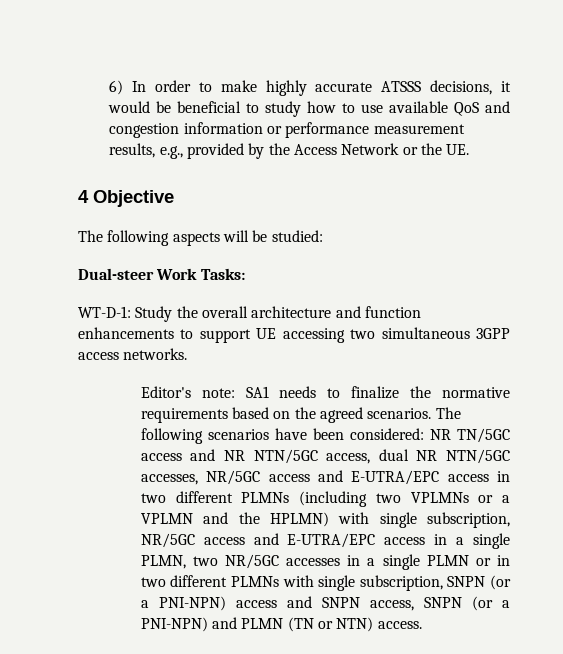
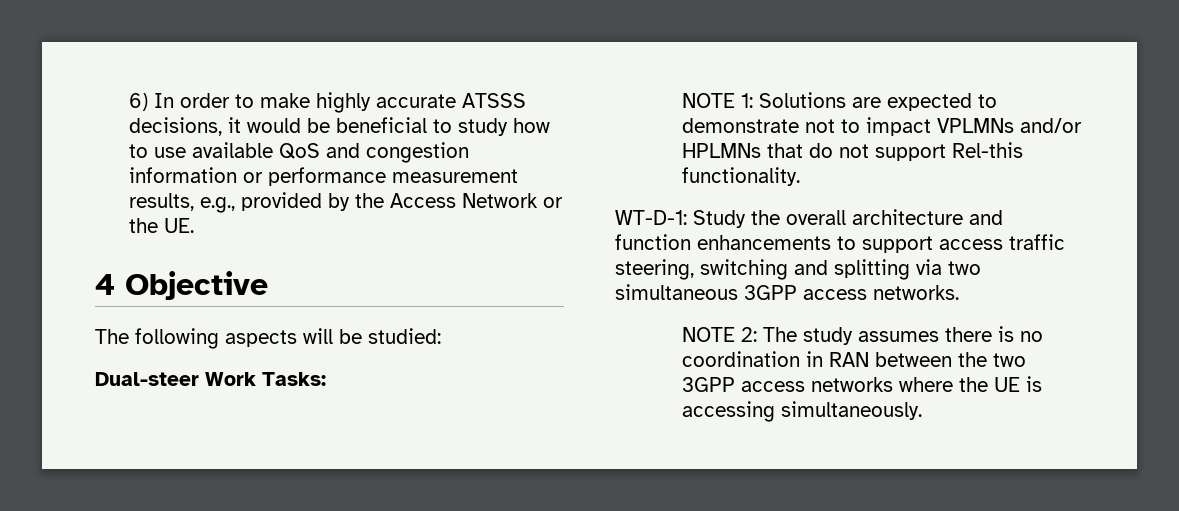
+ NOTE 1: Solutions are expected to demonstrate not to impact VPLMNs and/or HPLMNs that do not support Rel-this functionality.
- WT-D-1: Study the overall architecture and function enhancements to support UE accessing two simultaneous 3GPP access networks.
+ WT-D-1: Study the overall architecture and function enhancements to support access traffic steering, switching and splitting via two simultaneous 3GPP access networks.
- Editor's note: SA1 needs to finalize the normative requirements based on the agreed scenarios. The following scenarios have been considered: NR TN/5GC access and NR NTN/5GC access, dual NR NTN/5GC accesses, NR/5GC access and E-UTRA/EPC access in two different PLMNs (including two VPLMNs or a VPLMN and the HPLMN) with single subscription, NR/5GC access and E-UTRA/EPC access in a single PLMN, two NR/5GC accesses in a single PLMN or in two different PLMNs with single subscription, SNPN (or a PNI-NPN) access and SNPN access, SNPN (or a PNI-NPN) and PLMN (TN or NTN) access.
+ NOTE 2: The study assumes there is no coordination in RAN between the two 3GPP access networks where the UE is accessing simultaneously.

